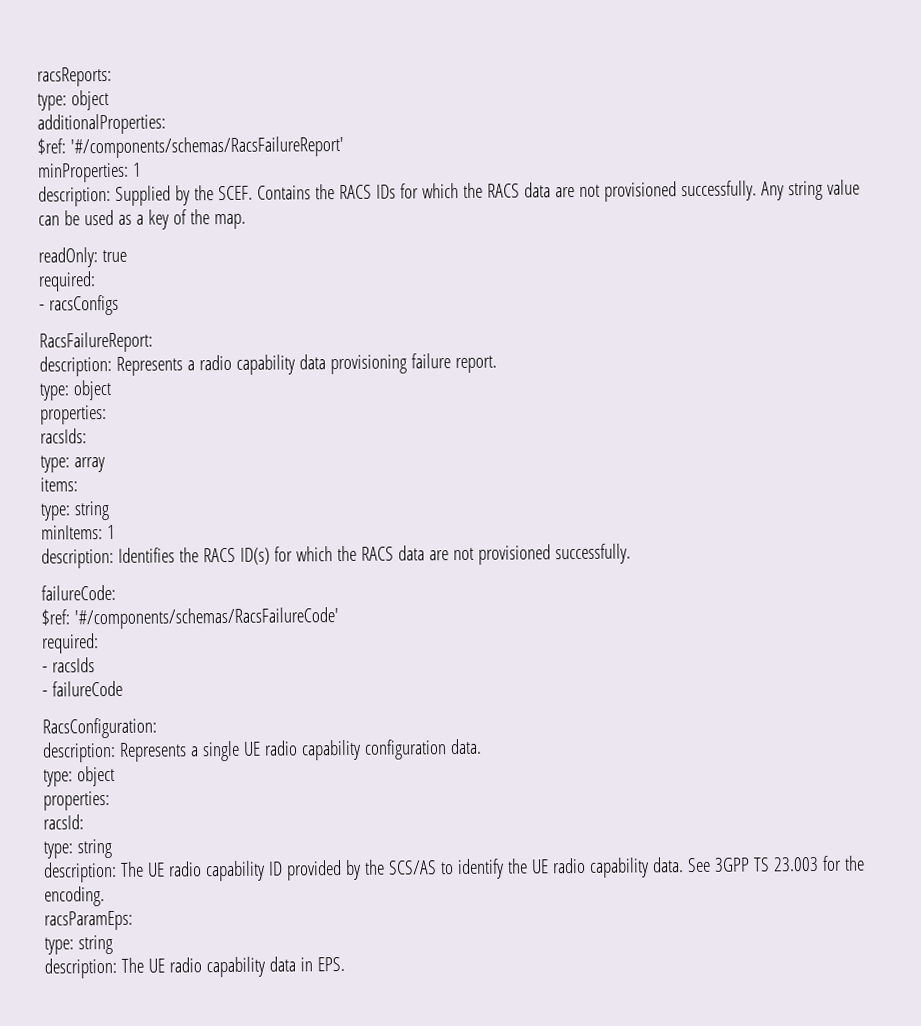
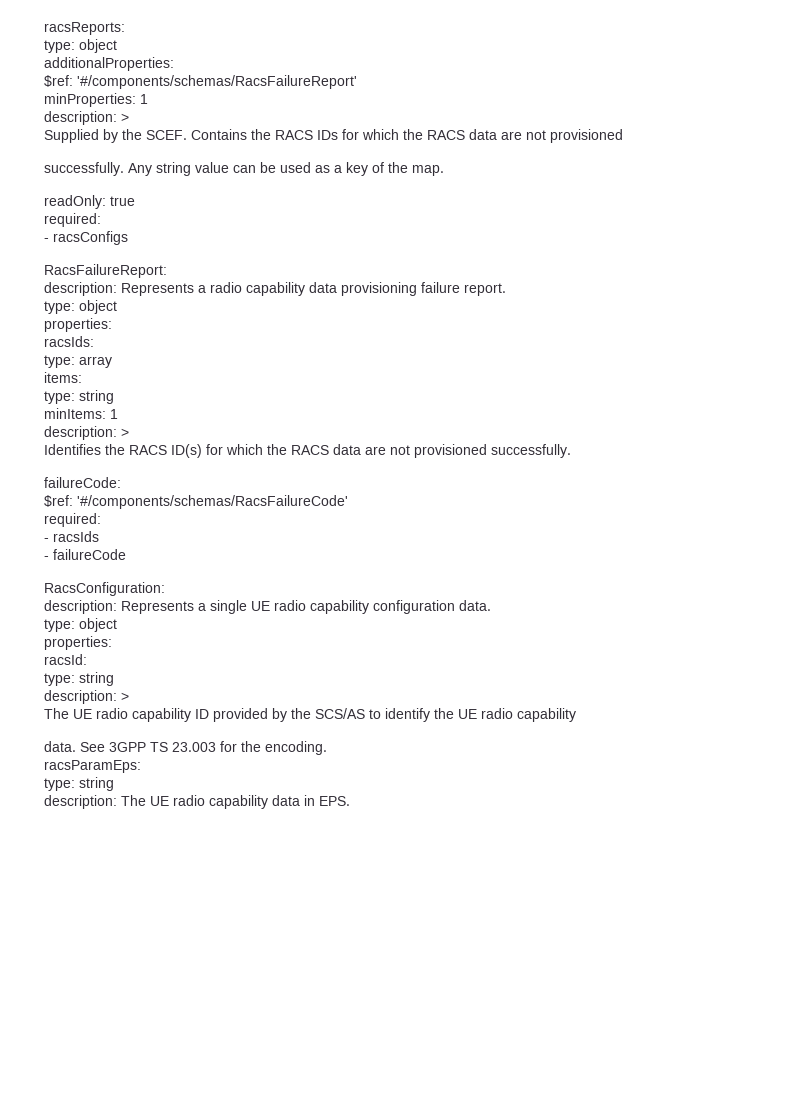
  minProperties: 1
- description: Supplied by the SCEF.
+ description: >
+ Supplied by the SCEF.
- Contains the RACS IDs for which the RACS data are not provisioned successfully.
+ Contains the RACS IDs for which the RACS data are not provisioned
+ successfully.
  minItems: 1
- description: Identifies the RACS ID(s) for which the RACS data are not provisioned successfully.
+ description: >
+ Identifies the RACS ID(s) for which the RACS data are not provisioned successfully.
  racsId:
  type: string
- description: The UE radio capability ID provided by the SCS/AS to identify the UE radio capability data.
+ description: >
+ The UE radio capability ID provided by the SCS/AS to identify the UE radio capability
+ data.

